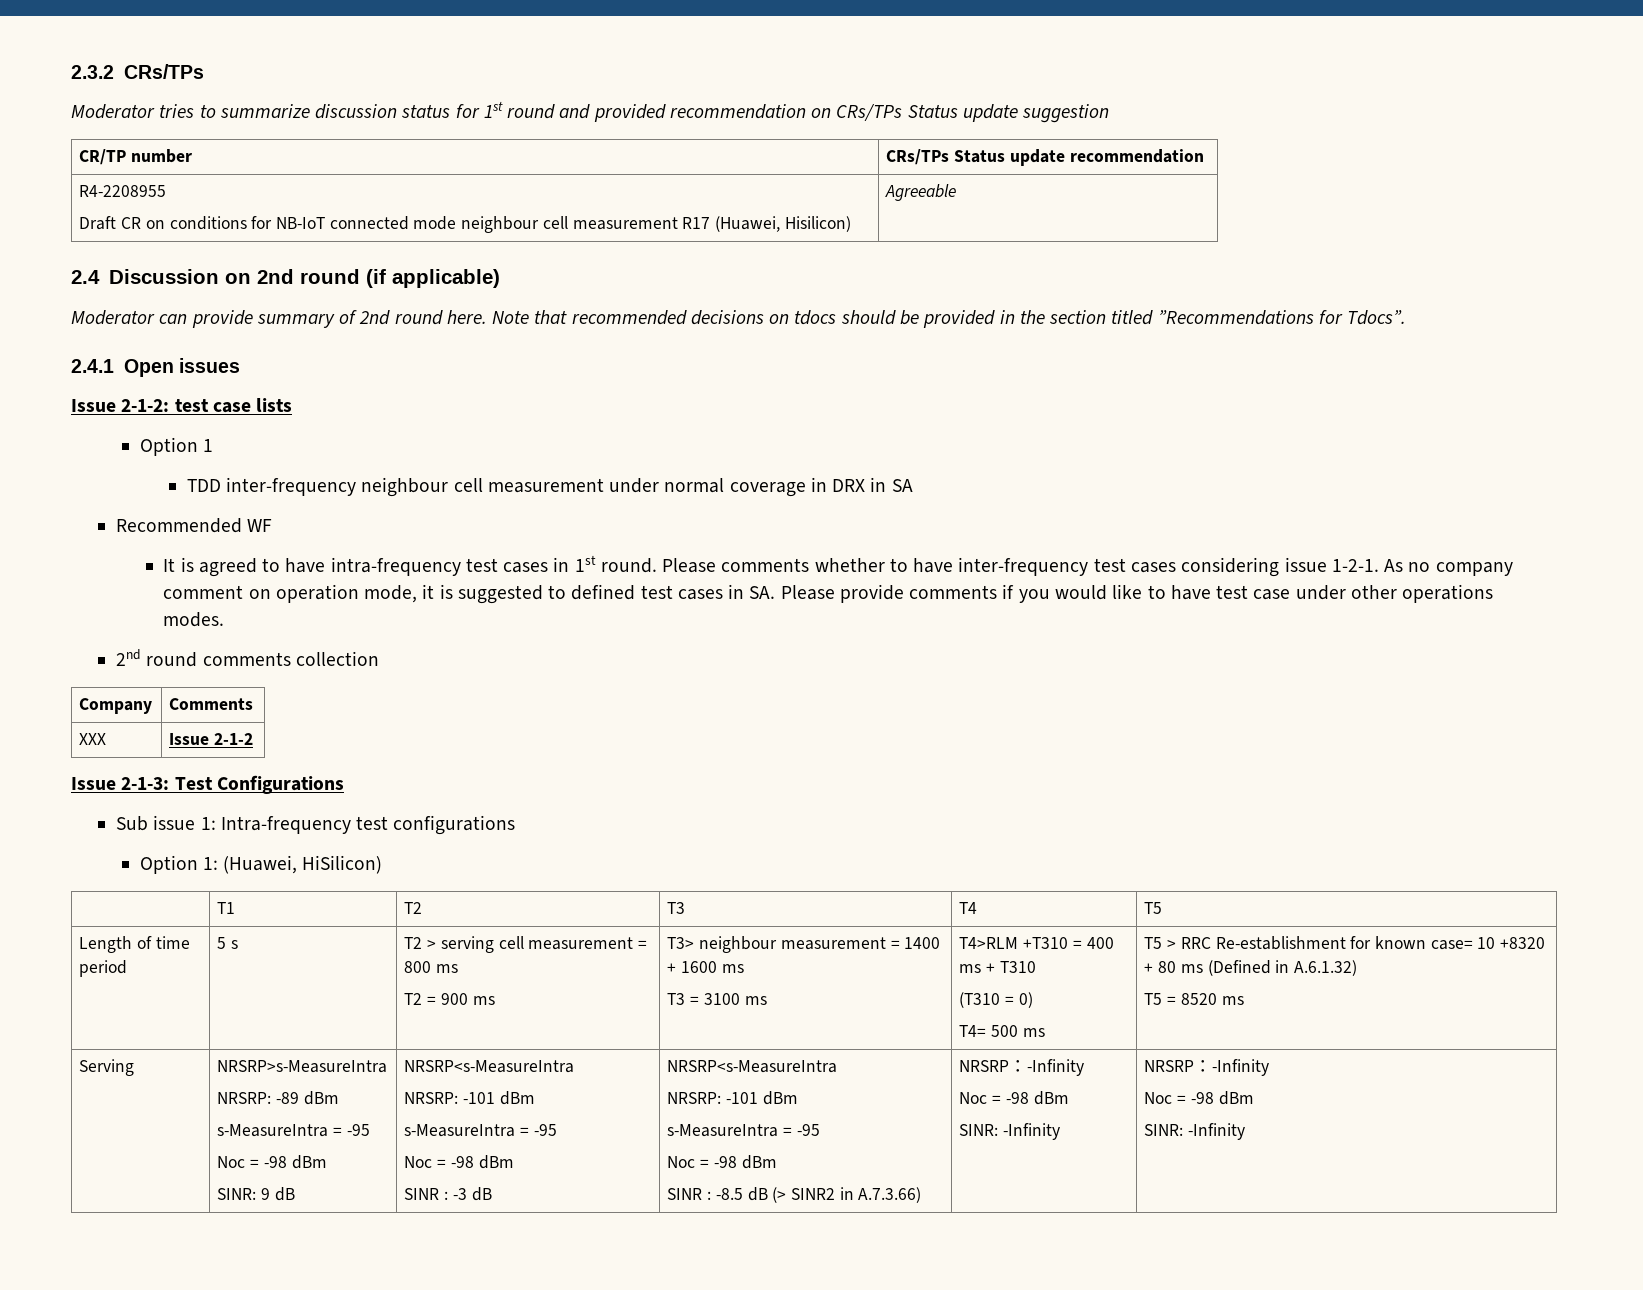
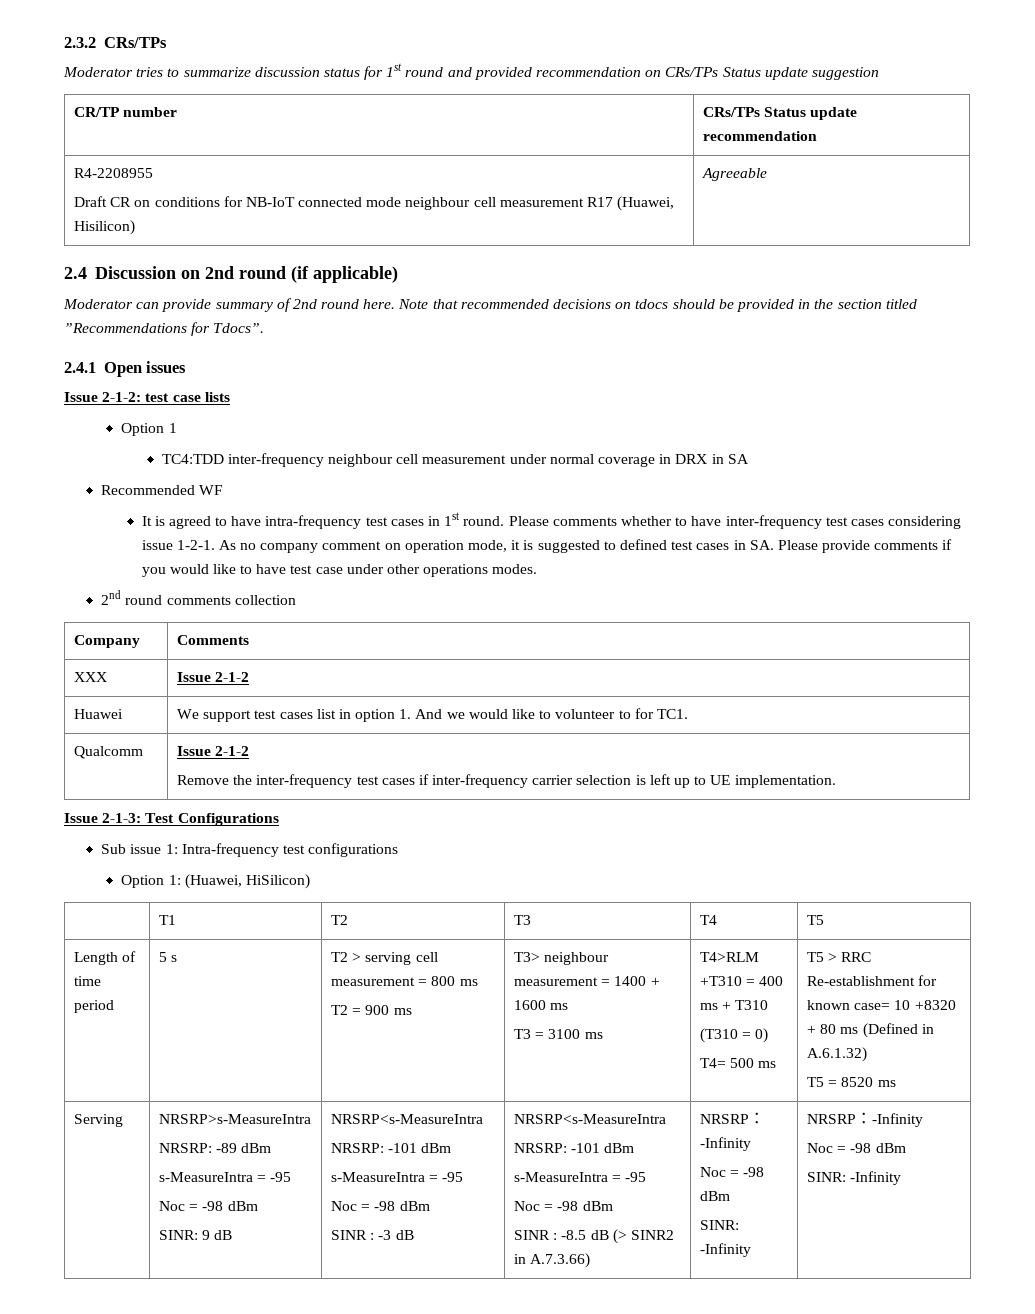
- TDD inter-frequency neighbour cell measurement under normal coverage in DRX in SA
+ TC4:TDD inter-frequency neighbour cell measurement under normal coverage in DRX in SA
+ Huawei | We support test cases list in option 1. And we would like to volunteer to for TC1.
+ Qualcomm | Issue 2-1-2
+ Remove the inter-frequency test cases if inter-frequency carrier selection is left up to UE implementation.

